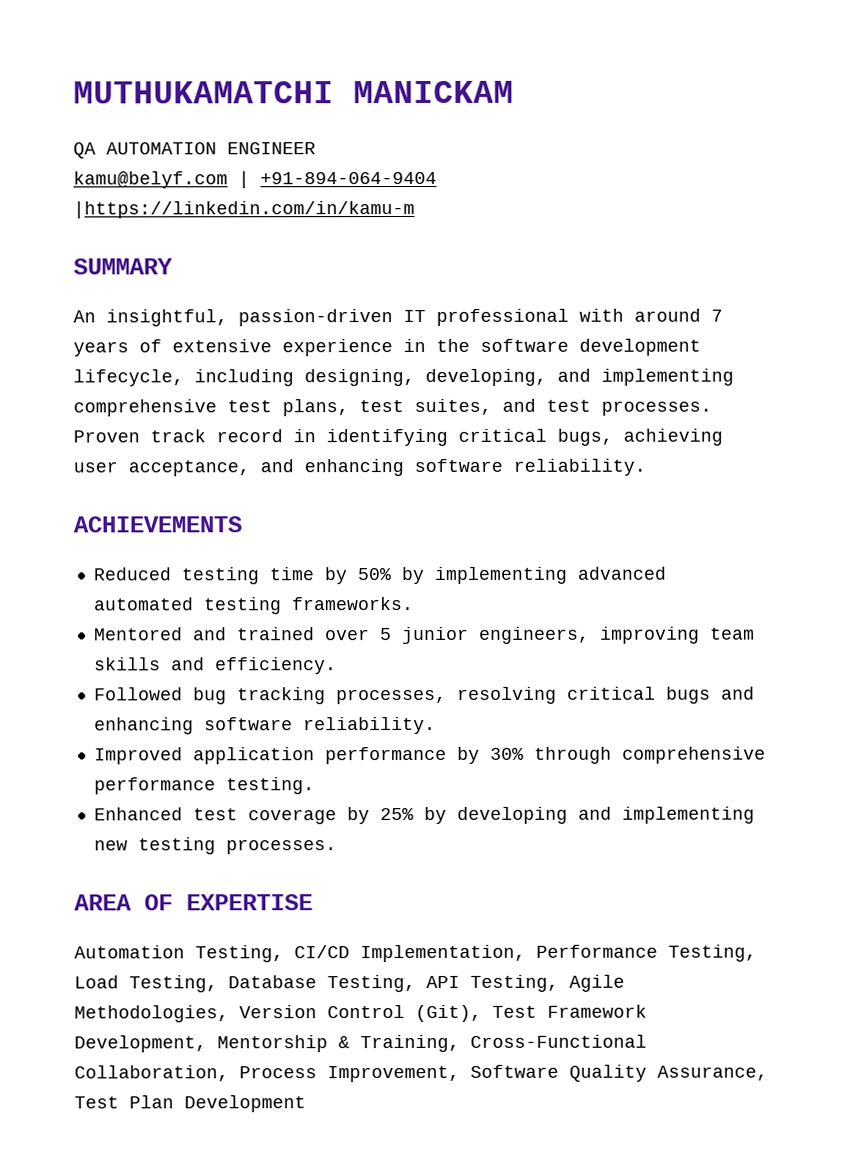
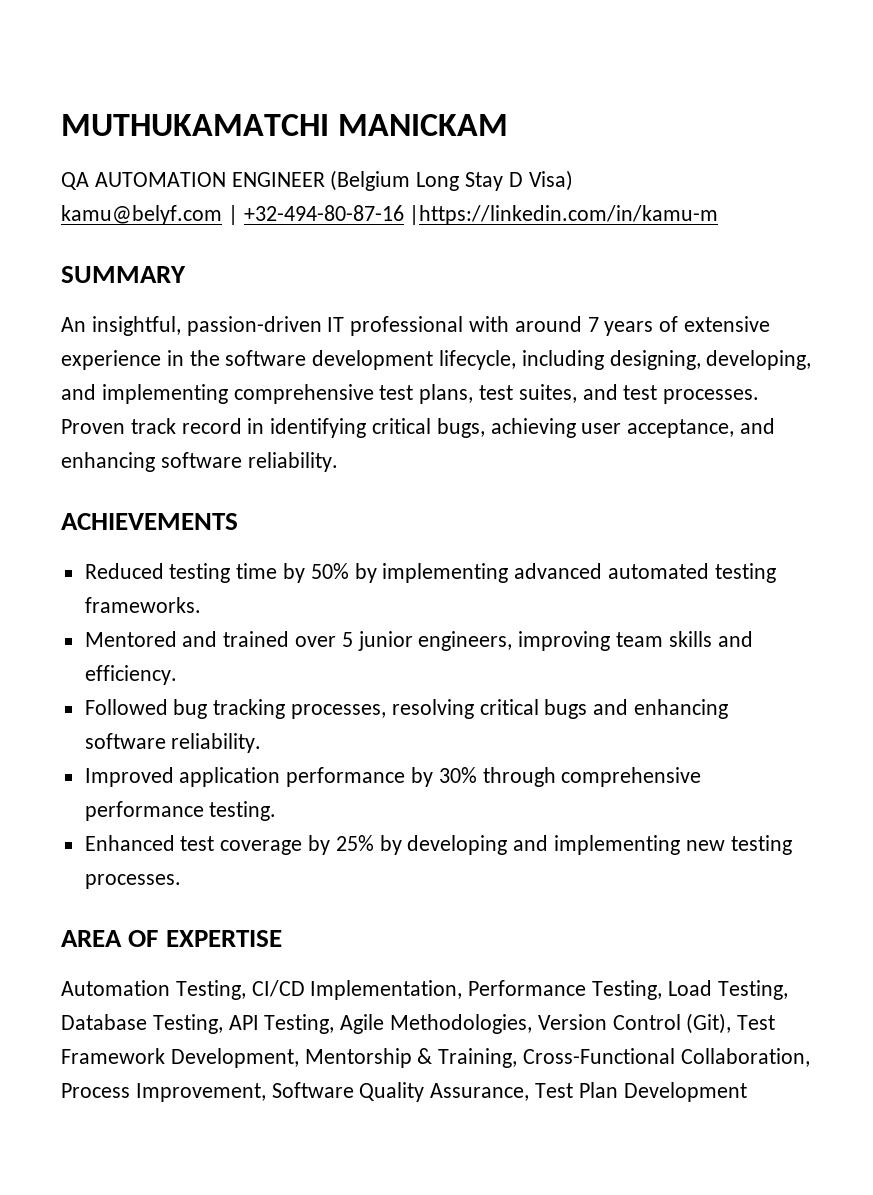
- QA AUTOMATION ENGINEER
+ QA AUTOMATION ENGINEER (Belgium Long Stay D Visa)
- kamu@belyf.com | +91-894-064-9404 |https://linkedin.com/in/kamu-m
+ kamu@belyf.com | +32-494-80-87-16 |https://linkedin.com/in/kamu-m

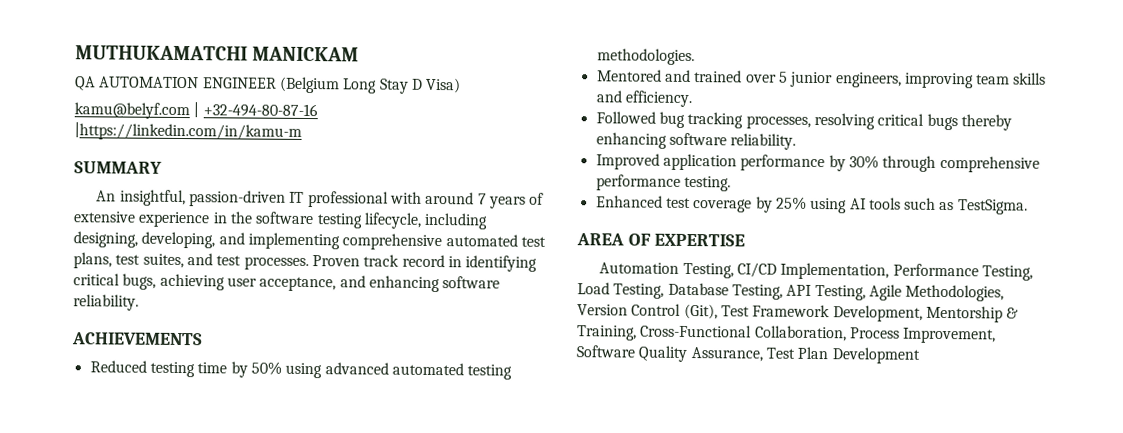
- An insightful, passion-driven IT professional with around 7 years of extensive experience in the software development lifecycle, including designing, developing, and implementing comprehensive test plans, test suites, and test processes.
+ An insightful, passion-driven IT professional with around 7 years of extensive experience in the software testing lifecycle, including designing, developing, and implementing comprehensive automated test plans, test suites, and test processes.
- Reduced testing time by 50% by implementing advanced automated testing frameworks.
+ Reduced testing time by 50% using advanced automated testing methodologies.
- Followed bug tracking processes, resolving critical bugs and enhancing software reliability.
+ Followed bug tracking processes, resolving critical bugs thereby enhancing software reliability.
- Enhanced test coverage by 25% by developing and implementing new testing processes.
+ Enhanced test coverage by 25% using AI tools such as TestSigma.

